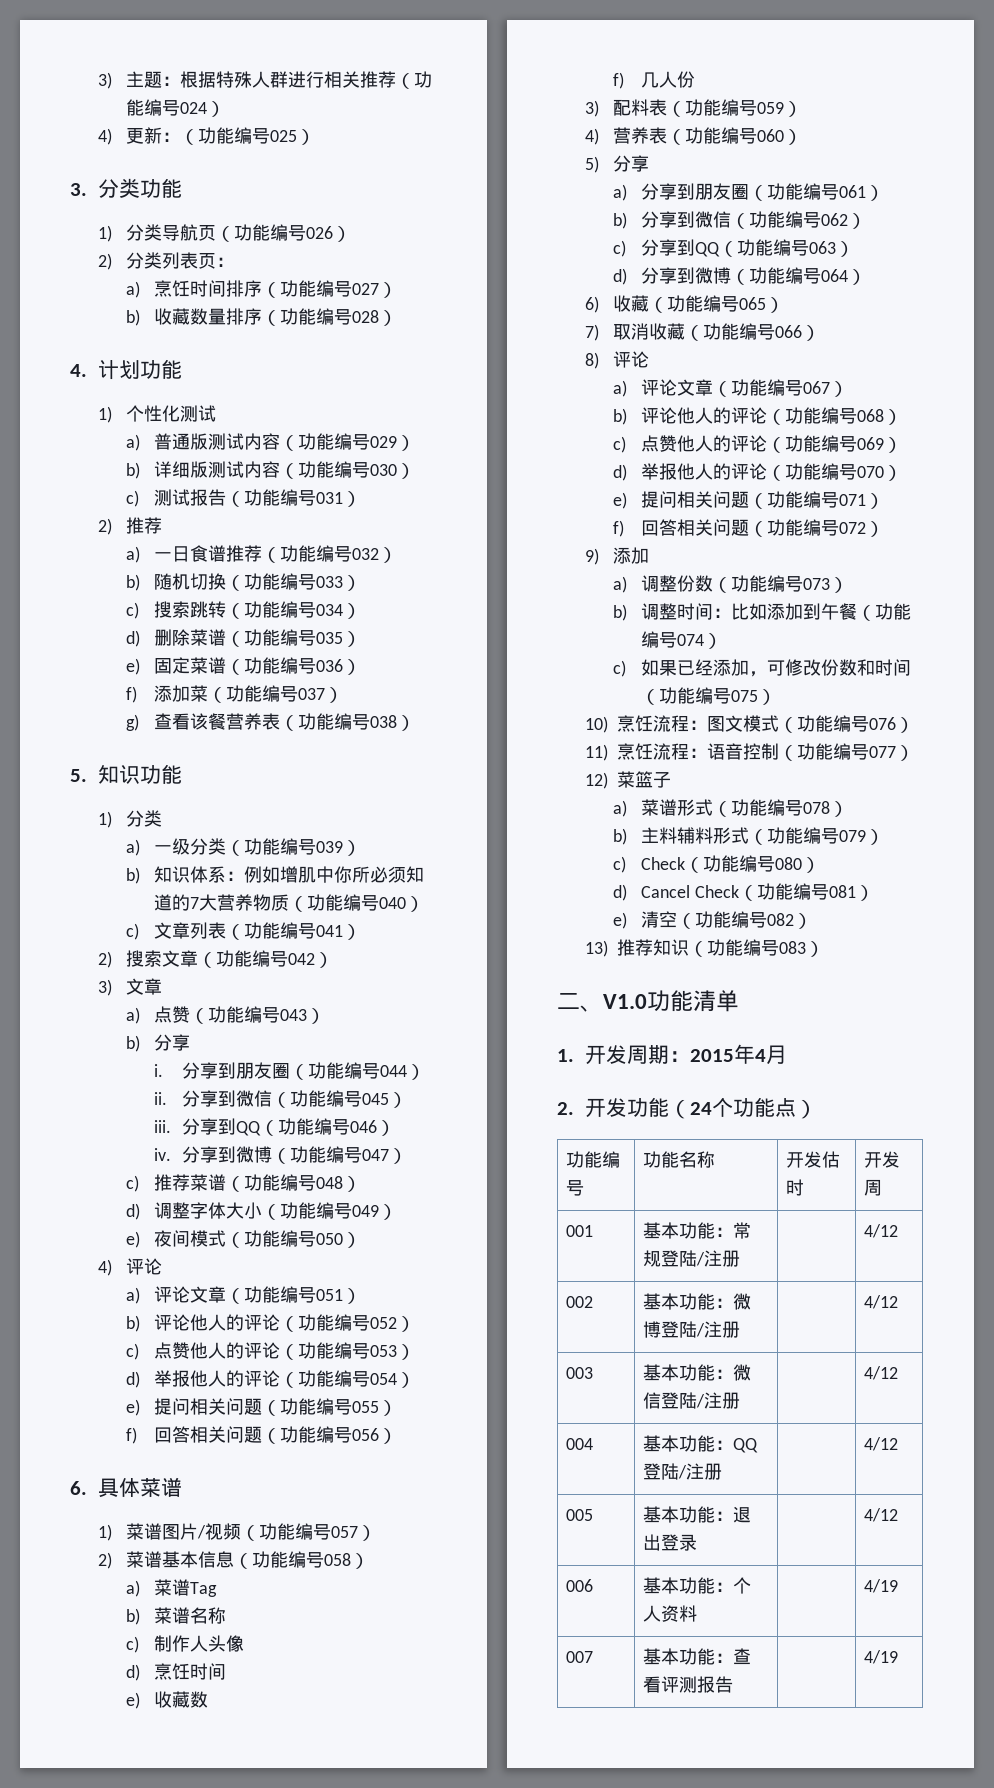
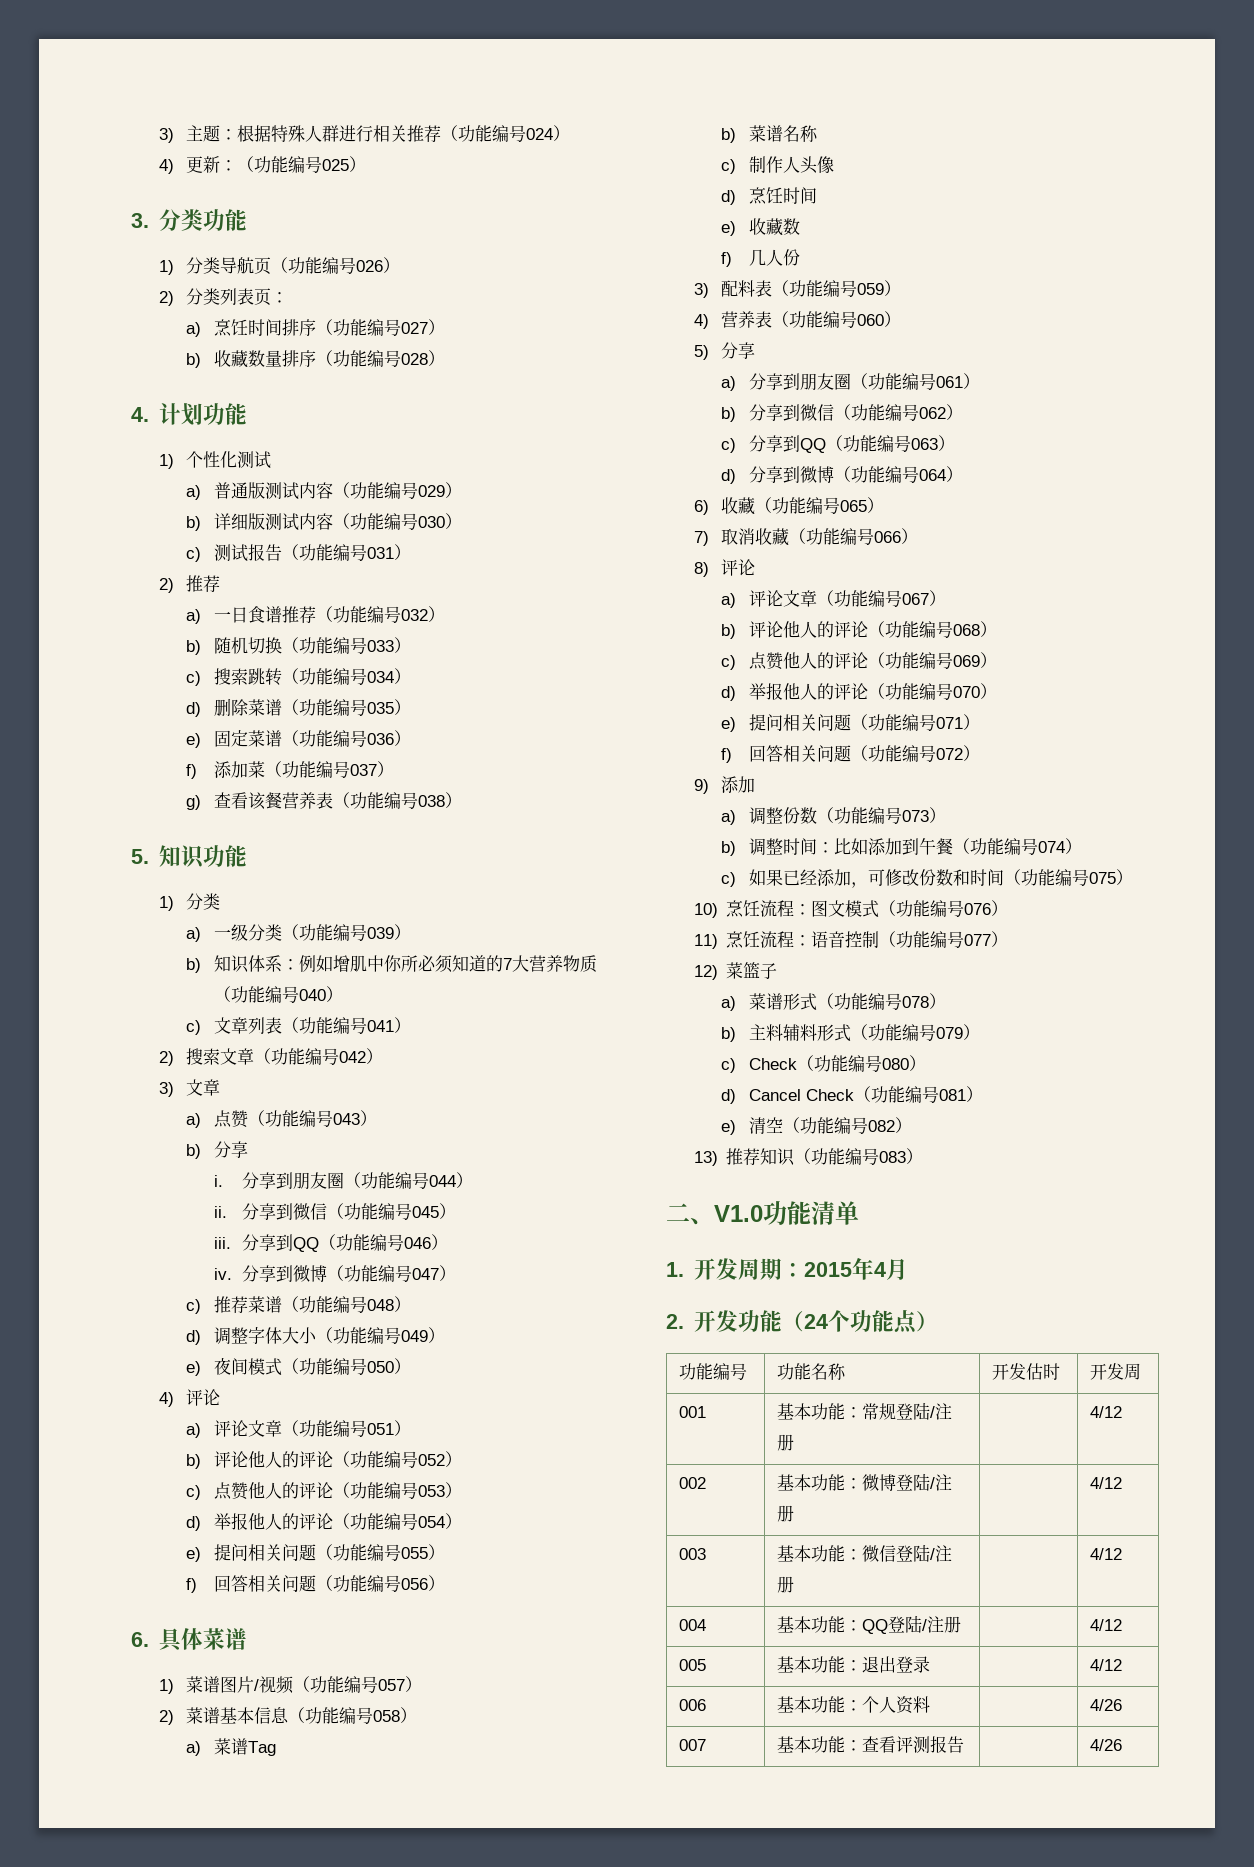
- 006 | 基本功能：个人资料 | | 4/19
+ 006 | 基本功能：个人资料 | | 4/26
- 007 | 基本功能：查看评测报告 | | 4/19
+ 007 | 基本功能：查看评测报告 | | 4/26

